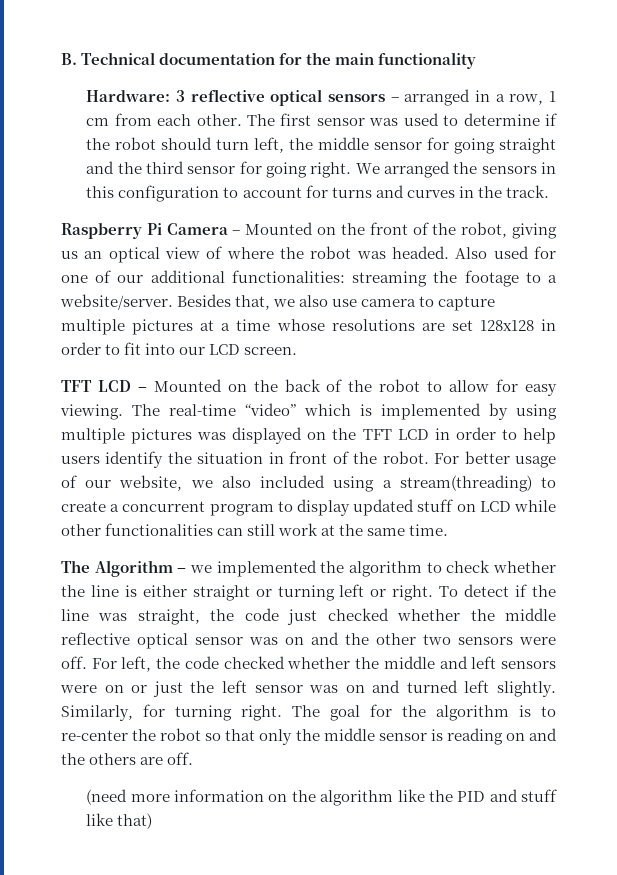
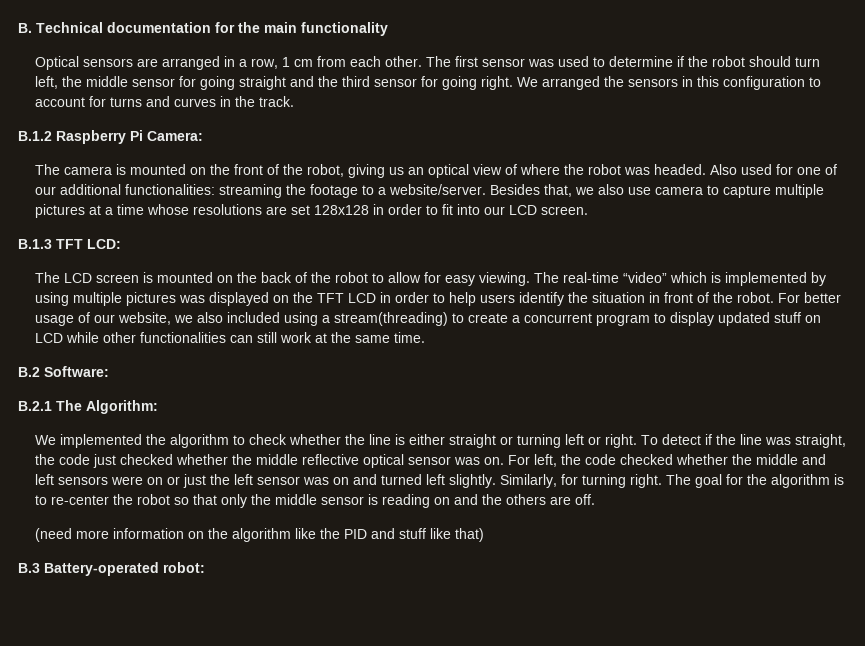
- Hardware: 3 reflective optical sensors – arranged in a row, 1 cm from each other.
+ Optical sensors are arranged in a row, 1 cm from each other.
- Raspberry Pi Camera – Mounted on the front of the robot, giving us an optical view of where the robot was headed.
+ B.1.2 Raspberry Pi Camera:
+ The camera is mounted on the front of the robot, giving us an optical view of where the robot was headed.
- TFT LCD – Mounted on the back of the robot to allow for easy viewing.
+ B.1.3 TFT LCD:
+ The LCD screen is mounted on the back of the robot to allow for easy viewing.
- The Algorithm – we implemented the algorithm to check whether the line is either straight or turning left or right.
+ B.2 Software:
+ B.2.1 The Algorithm:
+ We implemented the algorithm to check whether the line is either straight or turning left or right.
- To detect if the line was straight, the code just checked whether the middle reflective optical sensor was on and the other two sensors were off.
+ To detect if the line was straight, the code just checked whether the middle reflective optical sensor was on.
+ B.3 Battery-operated robot:

